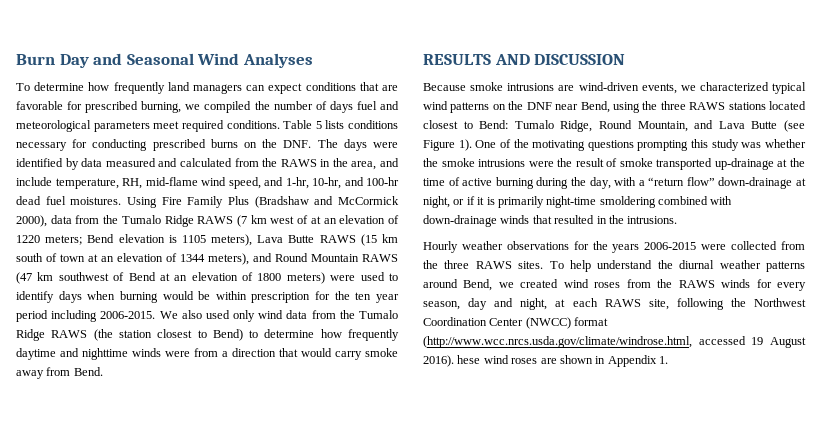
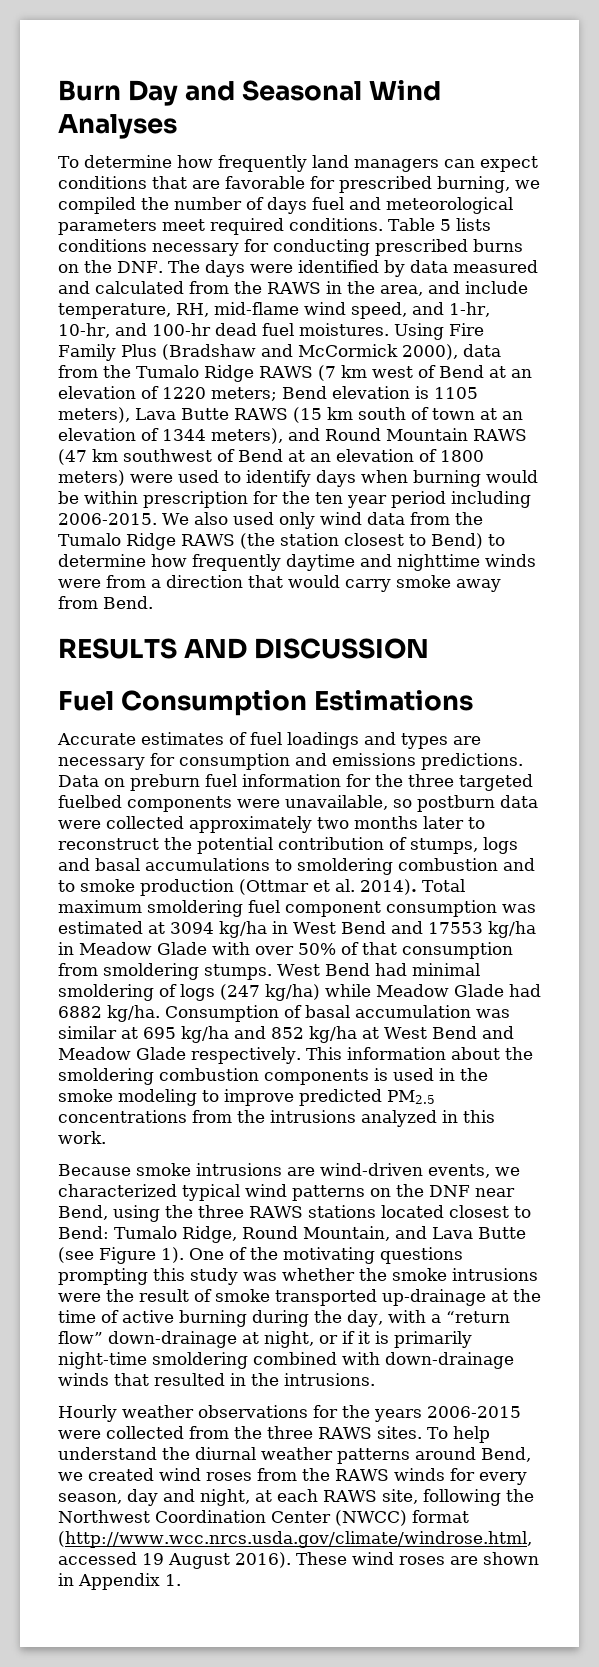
- Using Fire Family Plus (Bradshaw and McCormick 2000), data from the Tumalo Ridge RAWS (7 km west of at an elevation of 1220 meters;
+ Using Fire Family Plus (Bradshaw and McCormick 2000), data from the Tumalo Ridge RAWS (7 km west of Bend at an elevation of 1220 meters;
+ Fuel Consumption Estimations
+ Accurate estimates of fuel loadings and types are necessary for consumption and emissions predictions. Data on preburn fuel information for the three targeted fuelbed components were unavailable, so postburn data were collected approximately two months later to reconstruct the potential contribution of stumps, logs and basal accumulations to smoldering combustion and to smoke production (Ottmar et al. 2014). Total maximum smoldering fuel component consumption was estimated at 3094 kg/ha in West Bend and 17553 kg/ha in Meadow Glade with over 50% of that consumption from smoldering stumps. West Bend had minimal smoldering of logs (247 kg/ha) while Meadow Glade had 6882 kg/ha. Consumption of basal accumulation was similar at 695 kg/ha and 852 kg/ha at West Bend and Meadow Glade respectively. This information about the smoldering combustion components is used in the smoke modeling to improve predicted PM2.5 concentrations from the intrusions analyzed in this work.
- To help understand the diurnal weather patterns around Bend, we created wind roses from the RAWS winds for every season, day and night, at each RAWS site, following the Northwest Coordination Center (NWCC) format (http://www.wcc.nrcs.usda.gov/climate/windrose.html, accessed 19 August 2016). hese wind roses are shown in Appendix 1.
+ To help understand the diurnal weather patterns around Bend, we created wind roses from the RAWS winds for every season, day and night, at each RAWS site, following the Northwest Coordination Center (NWCC) format (http://www.wcc.nrcs.usda.gov/climate/windrose.html, accessed 19 August 2016). These wind roses are shown in Appendix 1.

